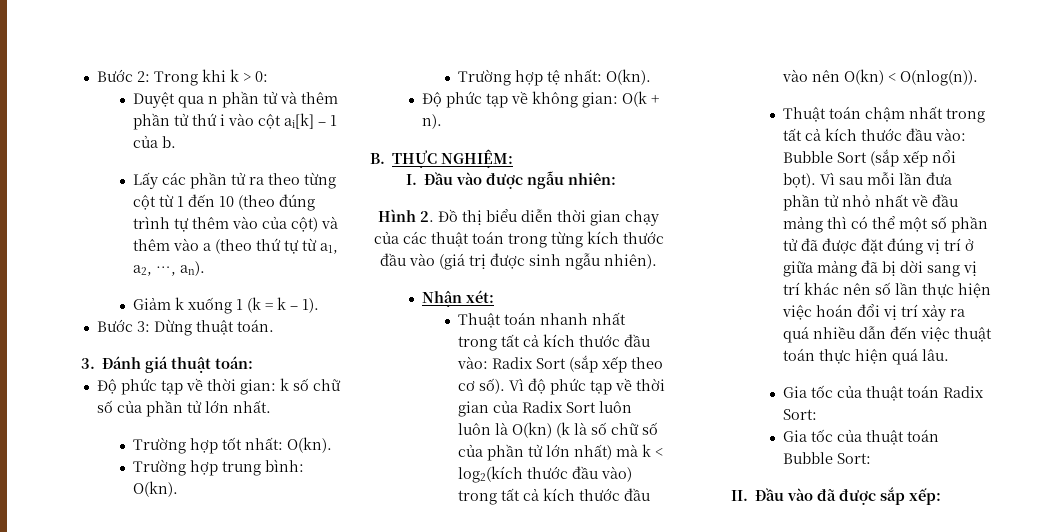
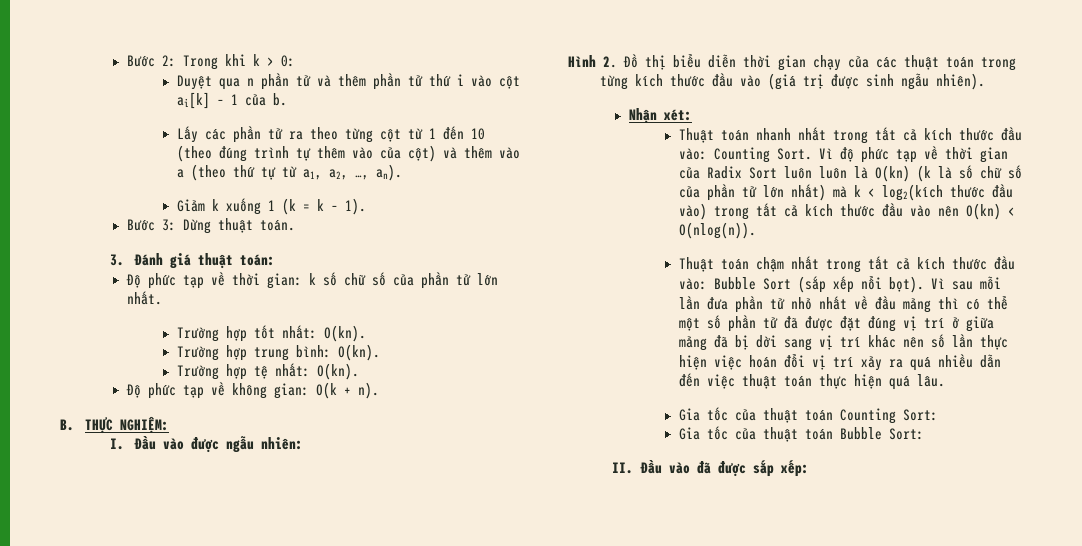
- Thuật toán nhanh nhất trong tất cả kích thước đầu vào: Radix Sort (sắp xếp theo cơ số).
+ Thuật toán nhanh nhất trong tất cả kích thước đầu vào: Counting Sort.
- Gia tốc của thuật toán Radix Sort:
+ Gia tốc của thuật toán Counting Sort:

